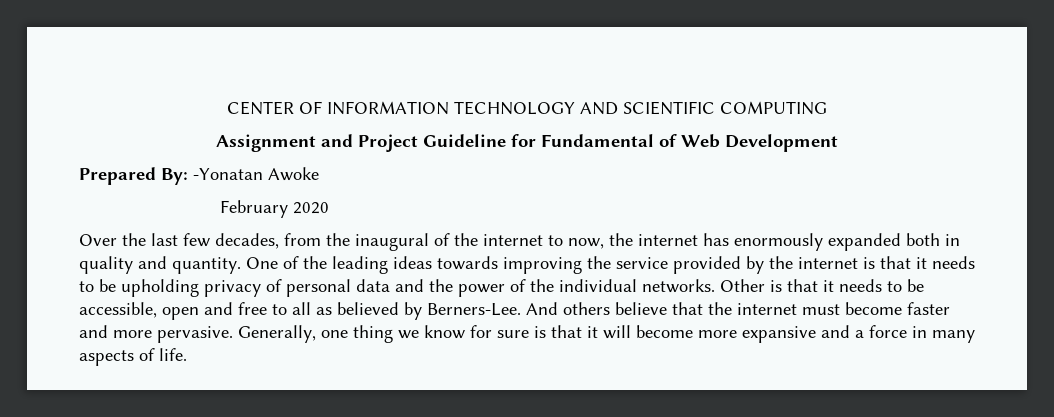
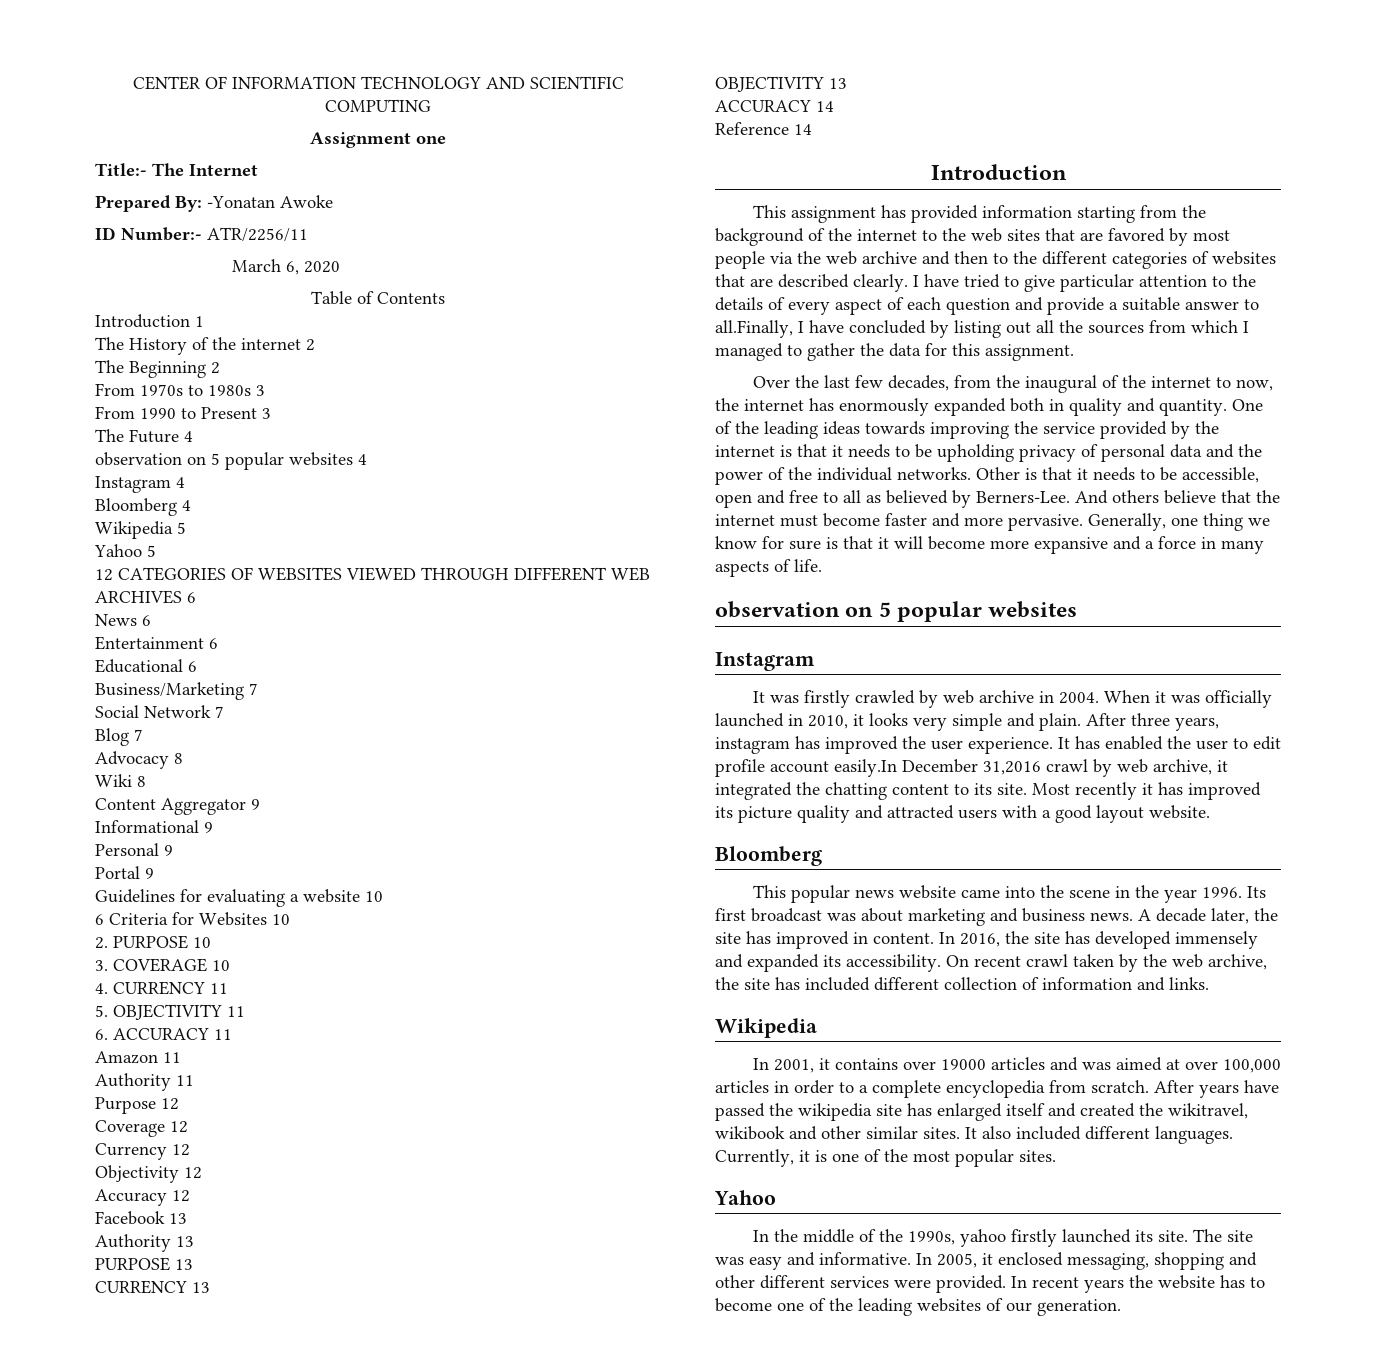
- Assignment and Project Guideline for Fundamental of Web Development
+ Assignment one
+ Title:- The Internet
  Prepared By: -Yonatan Awoke
- February 2020
+ ID Number:- ATR/2256/11
+ March 6, 2020
+ Table of Contents
+ Introduction 1
+ The History of the internet 2
+ The Beginning 2
+ From 1970s to 1980s 3
+ From 1990 to Present 3
+ The Future 4
+ observation on 5 popular websites 4
+ Instagram 4
+ Bloomberg 4
+ Wikipedia 5
+ Yahoo 5
+ 12 CATEGORIES OF WEBSITES VIEWED THROUGH DIFFERENT WEB ARCHIVES 6
+ News 6
+ Entertainment 6
+ Educational 6
+ Business/Marketing 7
+ Social Network 7
+ Blog 7
+ Advocacy 8
+ Wiki 8
+ Content Aggregator 9
+ Informational 9
+ Personal 9
+ Portal 9
+ Guidelines for evaluating a website 10
+ 6 Criteria for Websites 10
+ 2. PURPOSE 10
+ 3. COVERAGE 10
+ 4. CURRENCY 11
+ 5. OBJECTIVITY 11
+ 6. ACCURACY 11
+ Amazon 11
+ Authority 11
+ Purpose 12
+ Coverage 12
+ Currency 12
+ Objectivity 12
+ Accuracy 12
+ Facebook 13
+ Authority 13
+ PURPOSE 13
+ CURRENCY 13
+ OBJECTIVITY 13
+ ACCURACY 14
+ Reference 14
+ Introduction
+ This assignment has provided information starting from the background of the internet to the web sites that are favored by most people via the web archive and then to the different categories of websites that are described clearly. I have tried to give particular attention to the details of every aspect of each question and provide a suitable answer to all.Finally, I have concluded by listing out all the sources from which I managed to gather the data for this assignment.
  Generally, one thing we know for sure is that it will become more expansive and a force in many aspects of life.
+ observation on 5 popular websites
+ Instagram
+ It was firstly crawled by web archive in 2004. When it was officially launched in 2010, it looks very simple and plain. After three years, instagram has improved the user experience. It has enabled the user to edit profile account easily.In December 31,2016 crawl by web archive, it integrated the chatting content to its site. Most recently it has improved its picture quality and attracted users with a good layout website.
+ Bloomberg
+ This popular news website came into the scene in the year 1996. Its first broadcast was about marketing and business news. A decade later, the site has improved in content. In 2016, the site has developed immensely and expanded its accessibility. On recent crawl taken by the web archive, the site has included different collection of information and links.
+ Wikipedia
+ In 2001, it contains over 19000 articles and was aimed at over 100,000 articles in order to a complete encyclopedia from scratch. After years have passed the wikipedia site has enlarged itself and created the wikitravel, wikibook and other similar sites. It also included different languages. Currently, it is one of the most popular sites.
+ Yahoo
+ In the middle of the 1990s, yahoo firstly launched its site. The site was easy and informative. In 2005, it enclosed messaging, shopping and other different services were provided. In recent years the website has to become one of the leading websites of our generation.

